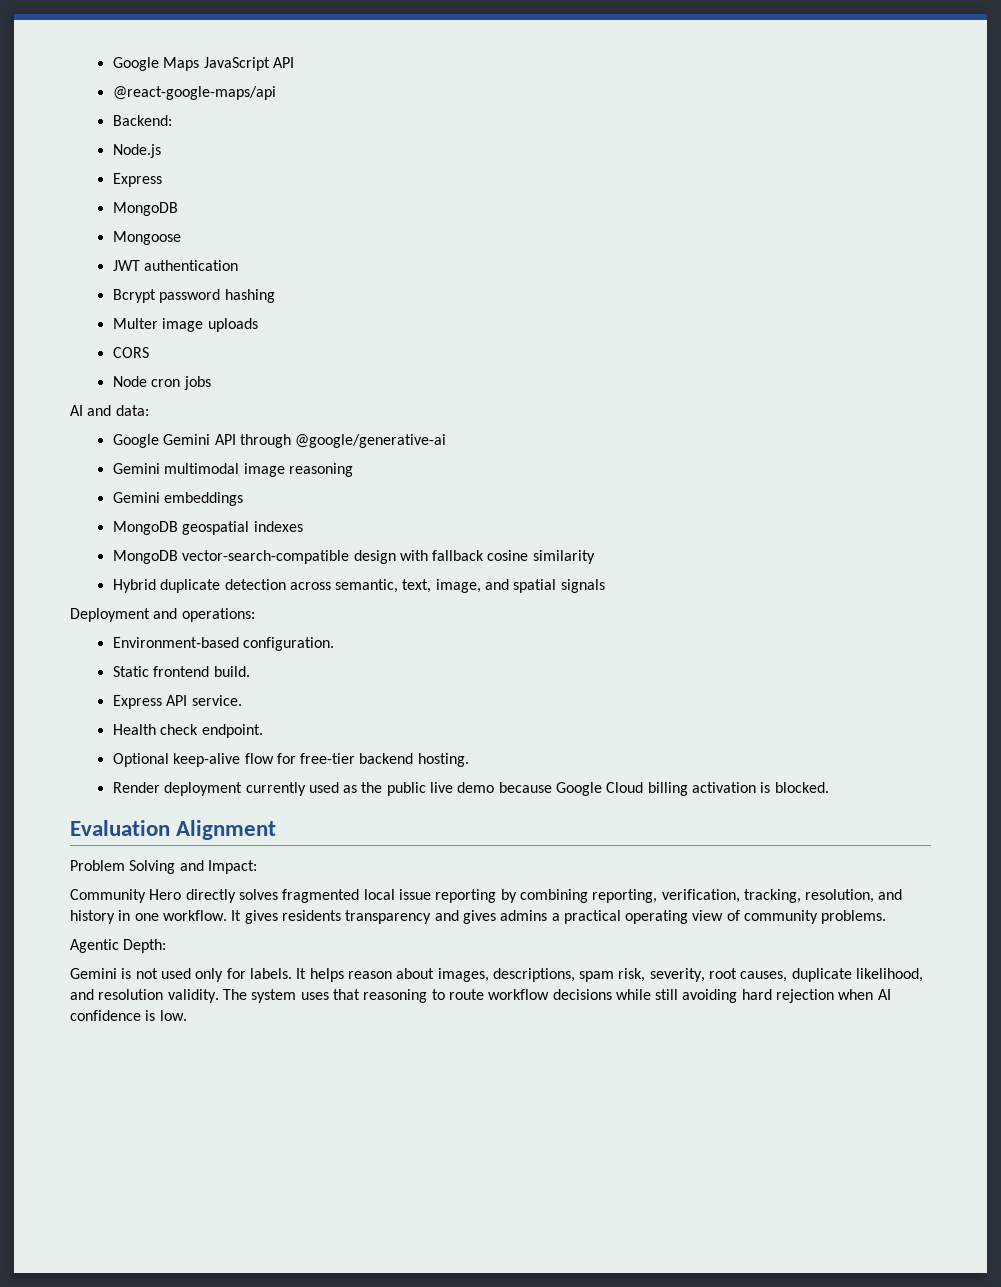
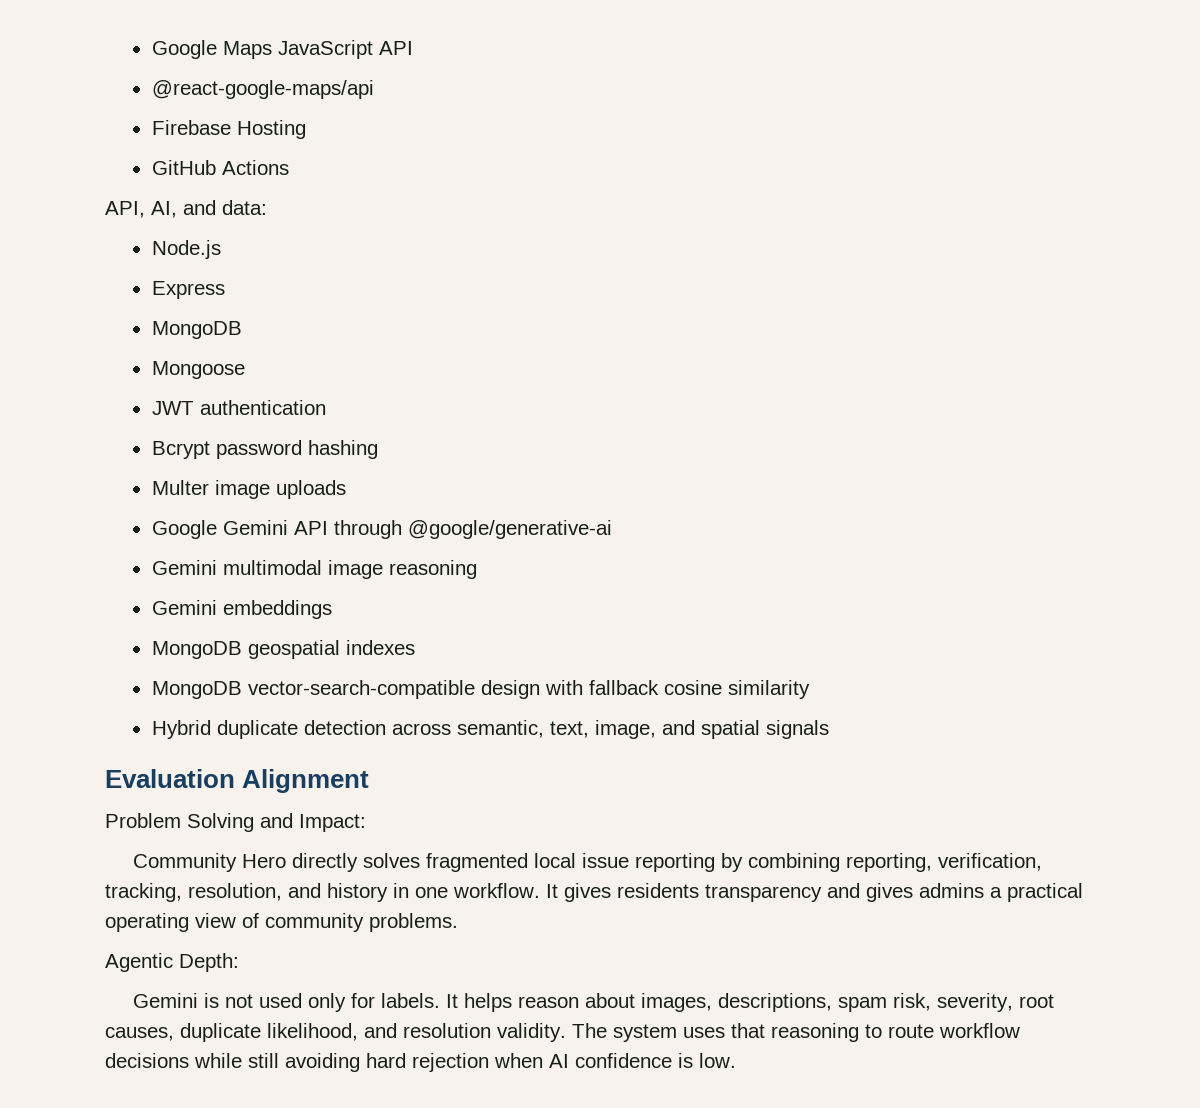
- Backend:
+ Firebase Hosting
+ GitHub Actions
+ API, AI, and data:
- CORS
- Node cron jobs
- AI and data:
- Deployment and operations:
- Environment-based configuration.
- Static frontend build.
- Express API service.
- Health check endpoint.
- Optional keep-alive flow for free-tier backend hosting.
- Render deployment currently used as the public live demo because Google Cloud billing activation is blocked.

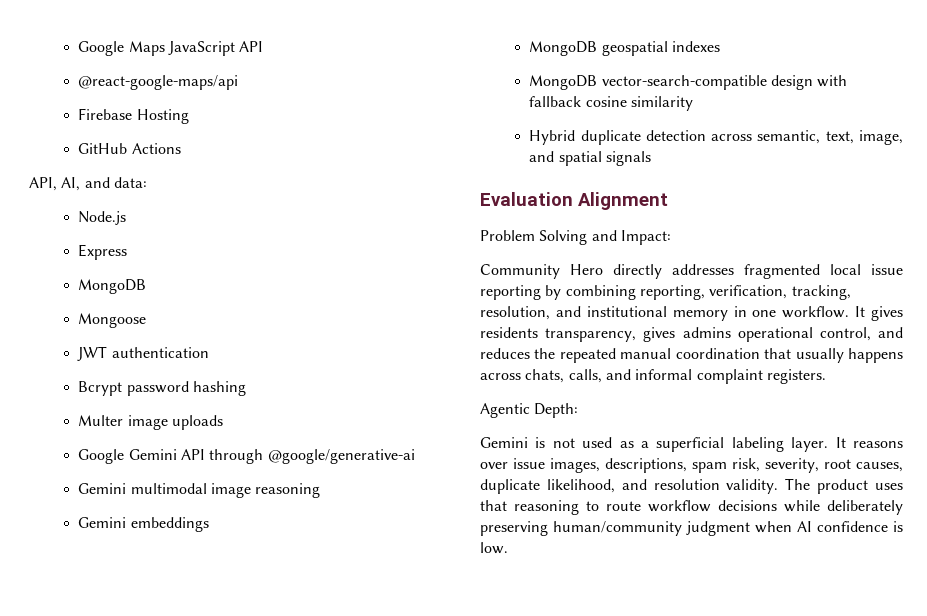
- Community Hero directly solves fragmented local issue reporting by combining reporting, verification, tracking, resolution, and history in one workflow.
+ Community Hero directly addresses fragmented local issue reporting by combining reporting, verification, tracking, resolution, and institutional memory in one workflow.
- It gives residents transparency and gives admins a practical operating view of community problems.
+ It gives residents transparency, gives admins operational control, and reduces the repeated manual coordination that usually happens across chats, calls, and informal complaint registers.
- Gemini is not used only for labels. It helps reason about images, descriptions, spam risk, severity, root causes, duplicate likelihood, and resolution validity.
+ Gemini is not used as a superficial labeling layer. It reasons over issue images, descriptions, spam risk, severity, root causes, duplicate likelihood, and resolution validity.
- The system uses that reasoning to route workflow decisions while still avoiding hard rejection when AI confidence is low.
+ The product uses that reasoning to route workflow decisions while deliberately preserving human/community judgment when AI confidence is low.

